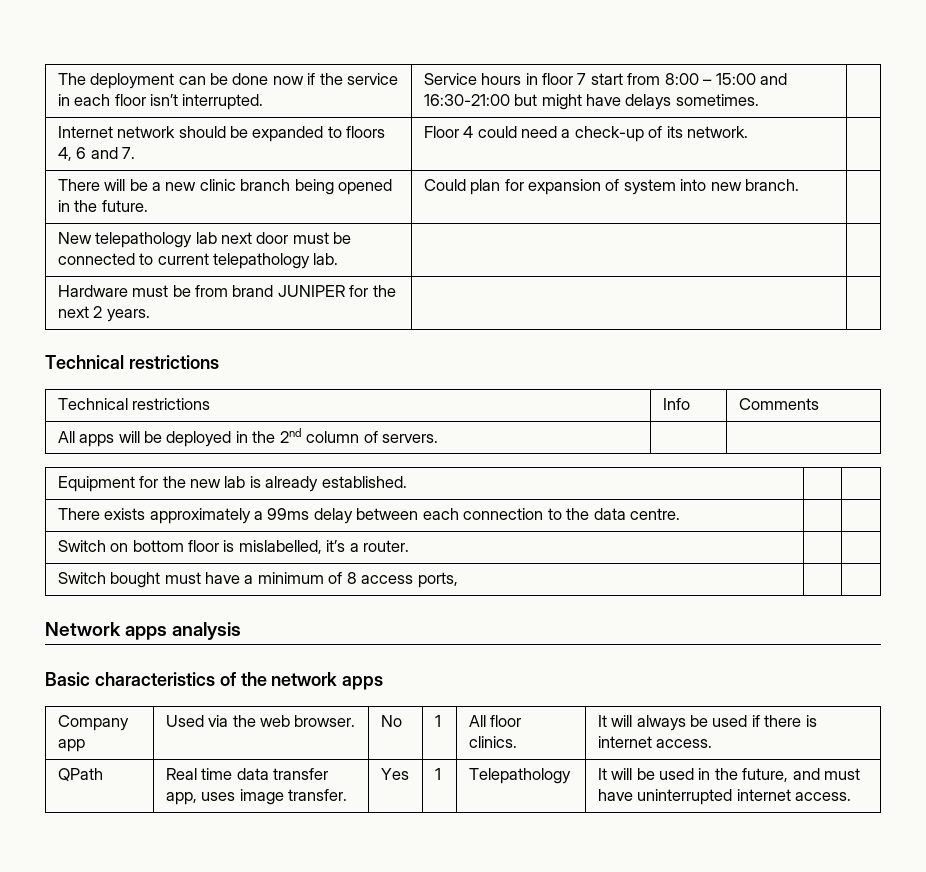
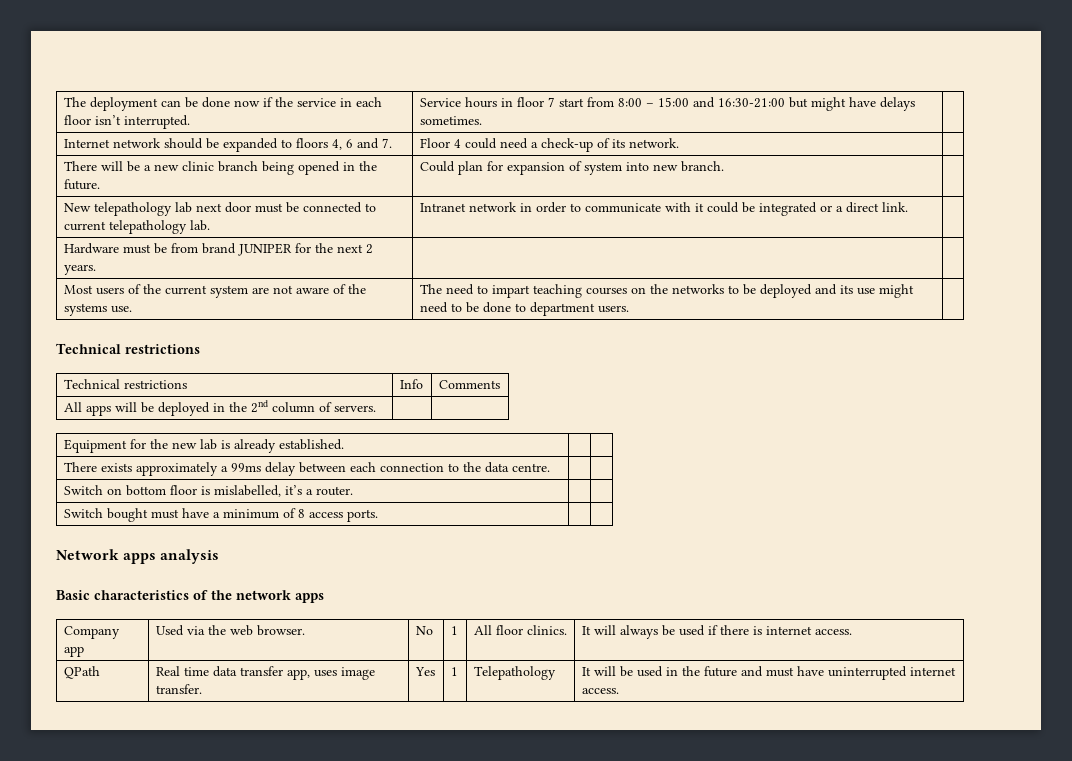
- New telepathology lab next door must be connected to current telepathology lab. | |
+ New telepathology lab next door must be connected to current telepathology lab. | Intranet network in order to communicate with it could be integrated or a direct link. |
+ Most users of the current system are not aware of the systems use. | The need to impart teaching courses on the networks to be deployed and its use might need to be done to department users. |
- Switch bought must have a minimum of 8 access ports, | |
+ Switch bought must have a minimum of 8 access ports. | |
- QPath | Real time data transfer app, uses image transfer. | Yes | 1 | Telepathology | It will be used in the future, and must have uninterrupted internet access.
+ QPath | Real time data transfer app, uses image transfer. | Yes | 1 | Telepathology | It will be used in the future and must have uninterrupted internet access.

